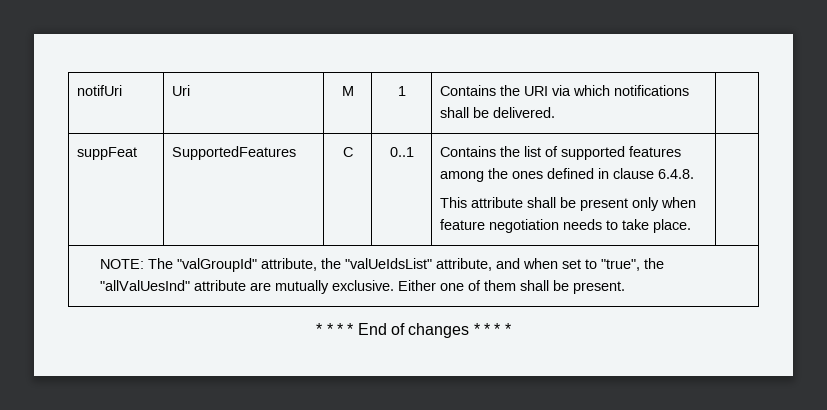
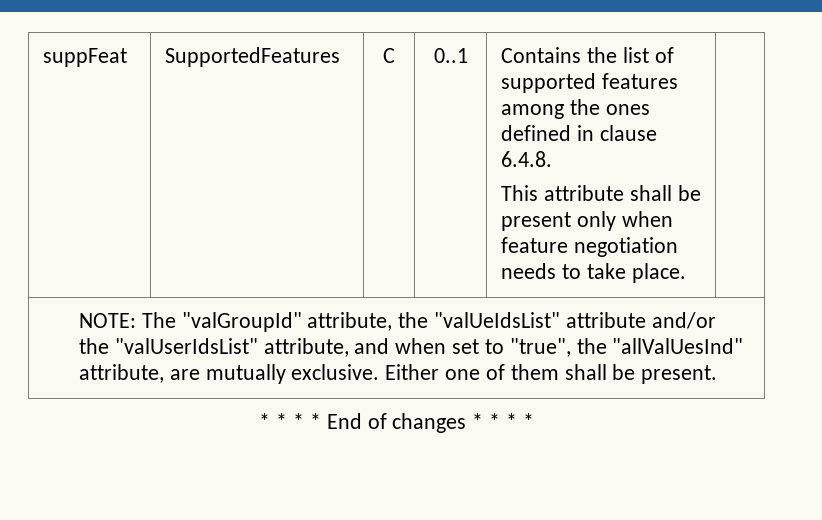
- notifUri | Uri | M | 1 | Contains the URI via which notifications shall be delivered. |
- NOTE: The "valGroupId" attribute, the "valUeIdsList" attribute, and when set to "true", the "allValUesInd" attribute are mutually exclusive. Either one of them shall be present.
+ NOTE: The "valGroupId" attribute, the "valUeIdsList" attribute and/or the "valUserIdsList" attribute, and when set to "true", the "allValUesInd" attribute, are mutually exclusive. Either one of them shall be present.

